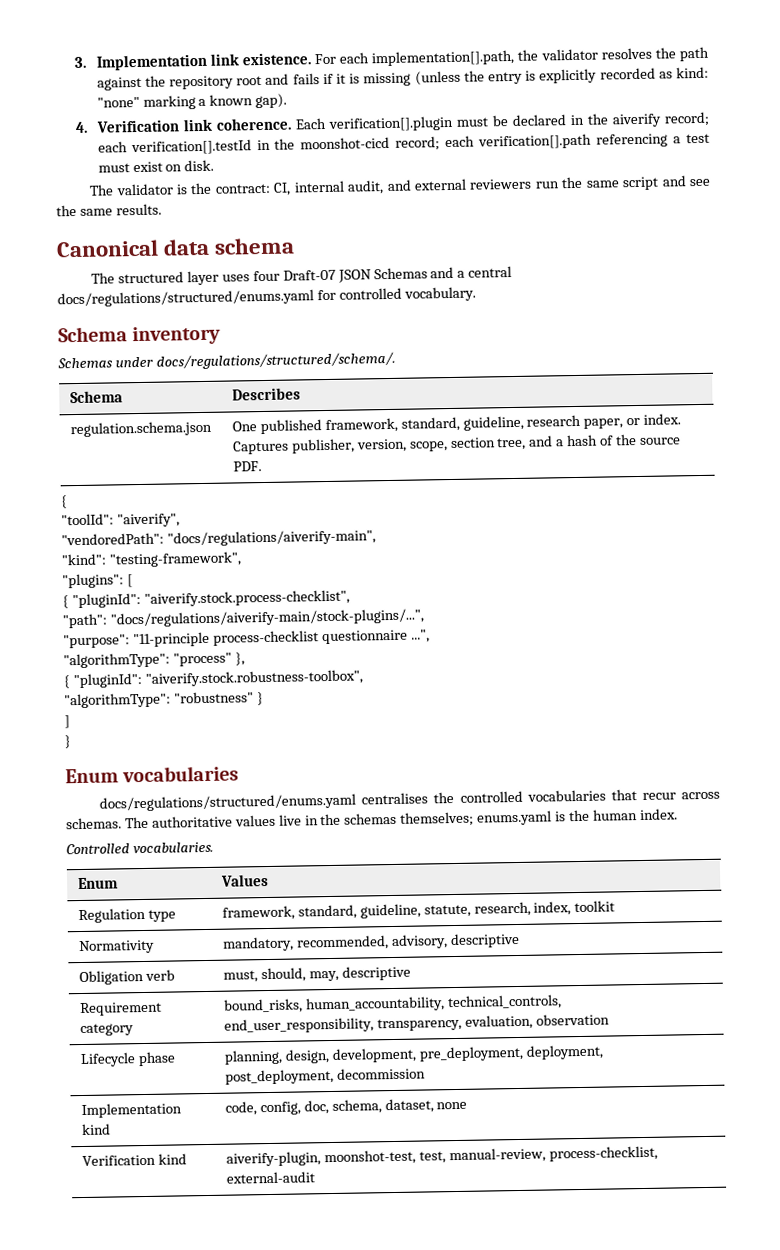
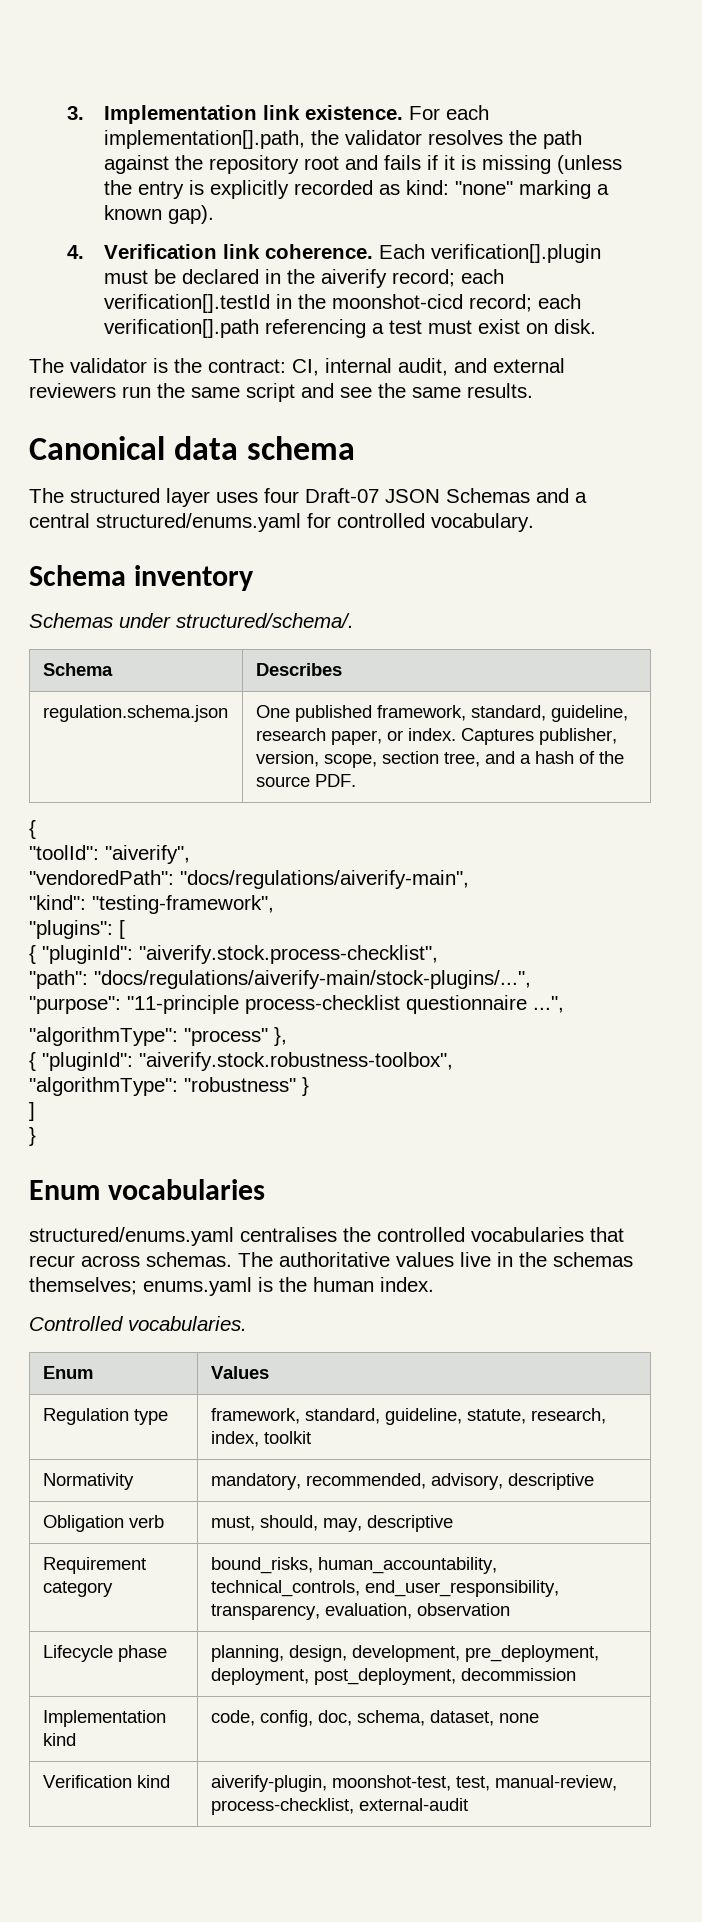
- The structured layer uses four Draft-07 JSON Schemas and a central docs/regulations/structured/enums.yaml for controlled vocabulary.
+ The structured layer uses four Draft-07 JSON Schemas and a central structured/enums.yaml for controlled vocabulary.
- Schemas under docs/regulations/structured/schema/.
+ Schemas under structured/schema/.
- docs/regulations/structured/enums.yaml centralises the controlled vocabularies that recur across schemas.
+ structured/enums.yaml centralises the controlled vocabularies that recur across schemas.

